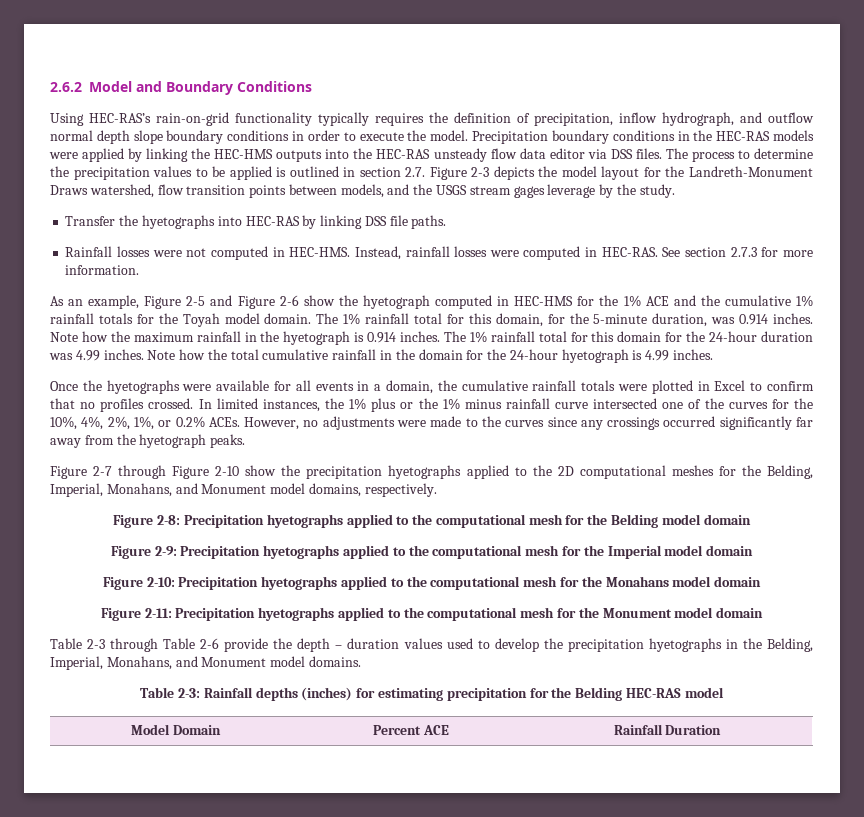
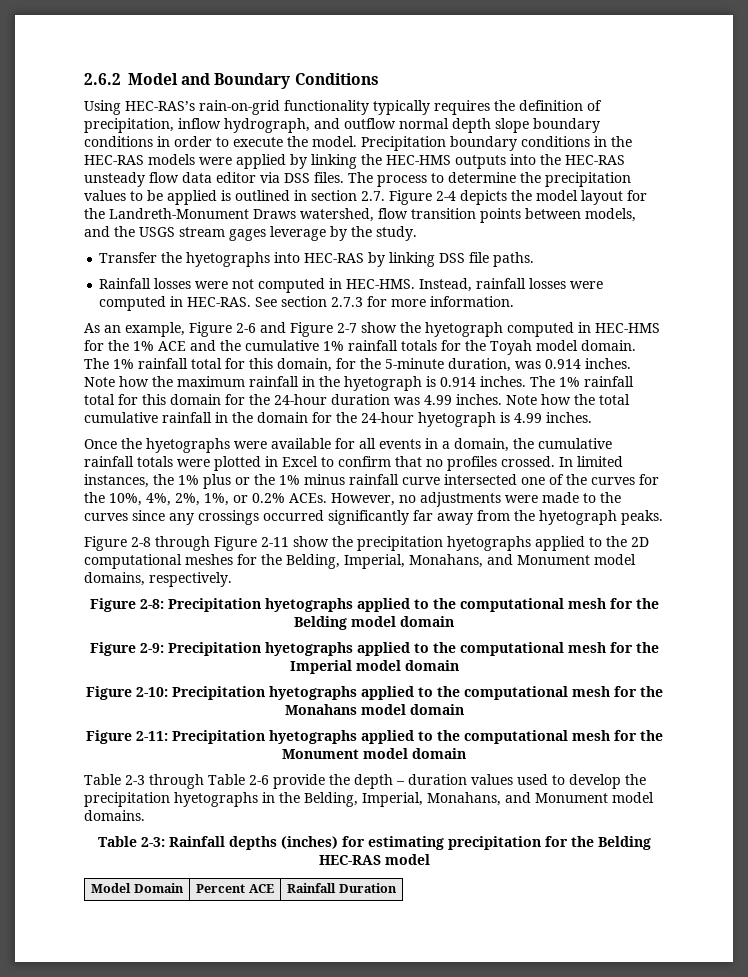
- The process to determine the precipitation values to be applied is outlined in section 2.7. Figure 2-3 depicts the model layout for the Landreth-Monument Draws watershed, flow transition points between models, and the USGS stream gages leverage by the study.
+ The process to determine the precipitation values to be applied is outlined in section 2.7. Figure 2-4 depicts the model layout for the Landreth-Monument Draws watershed, flow transition points between models, and the USGS stream gages leverage by the study.
- As an example, Figure 2-5 and Figure 2-6 show the hyetograph computed in HEC-HMS for the 1% ACE and the cumulative 1% rainfall totals for the Toyah model domain.
+ As an example, Figure 2-6 and Figure 2-7 show the hyetograph computed in HEC-HMS for the 1% ACE and the cumulative 1% rainfall totals for the Toyah model domain.
- Figure 2-7 through Figure 2-10 show the precipitation hyetographs applied to the 2D computational meshes for the Belding, Imperial, Monahans, and Monument model domains, respectively.
+ Figure 2-8 through Figure 2-11 show the precipitation hyetographs applied to the 2D computational meshes for the Belding, Imperial, Monahans, and Monument model domains, respectively.

